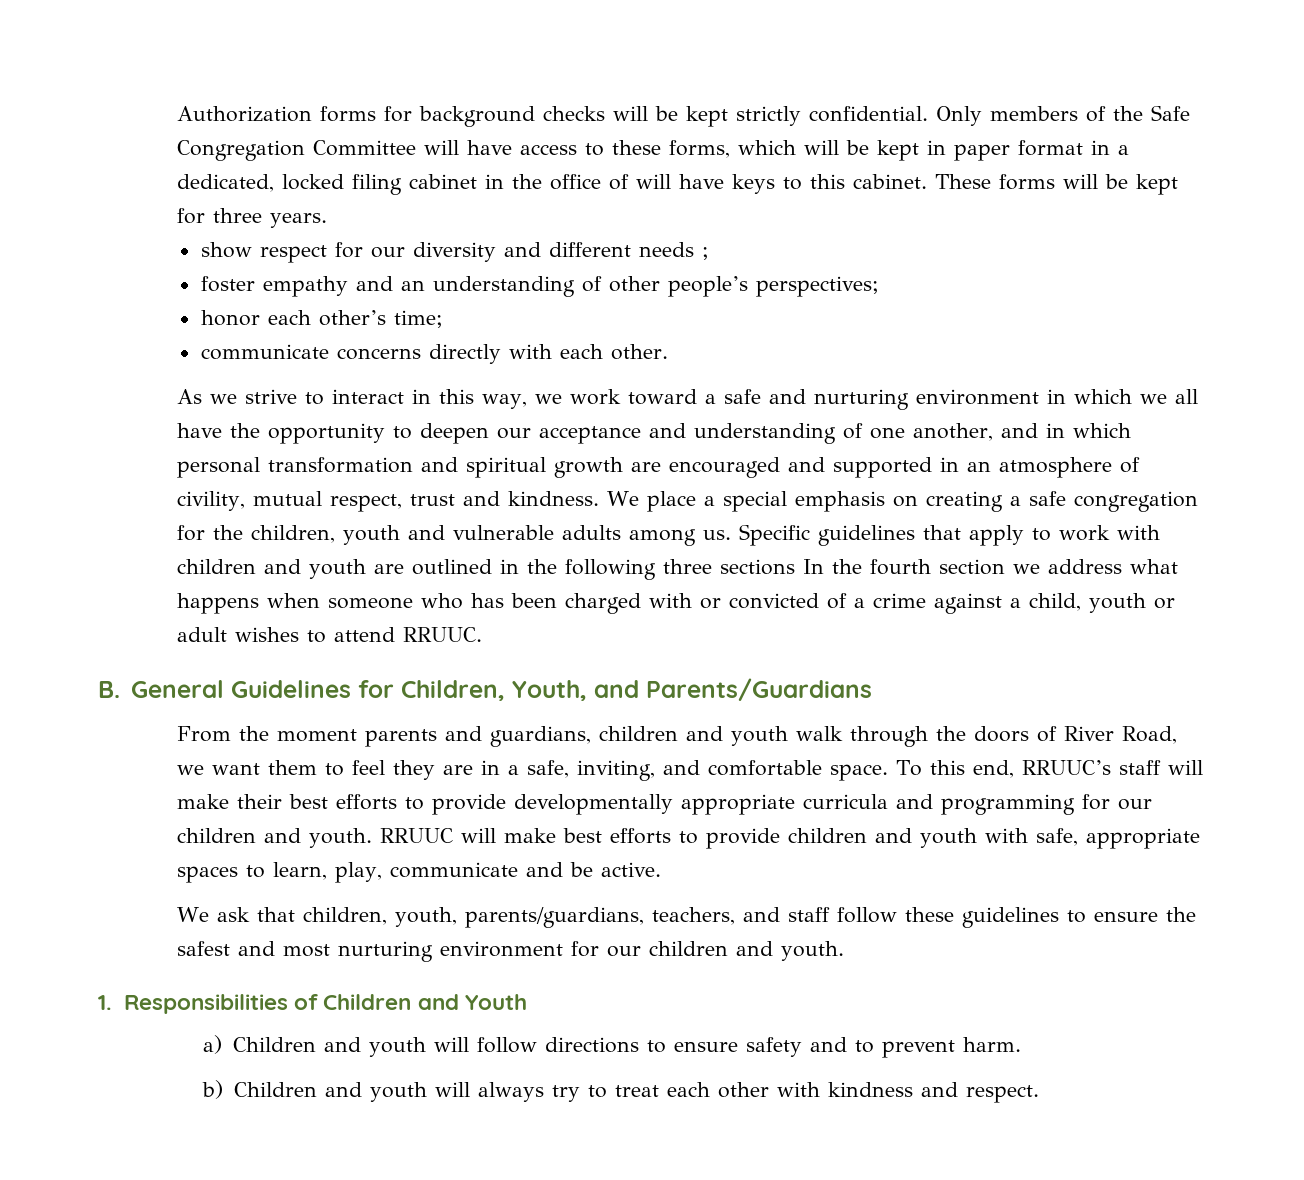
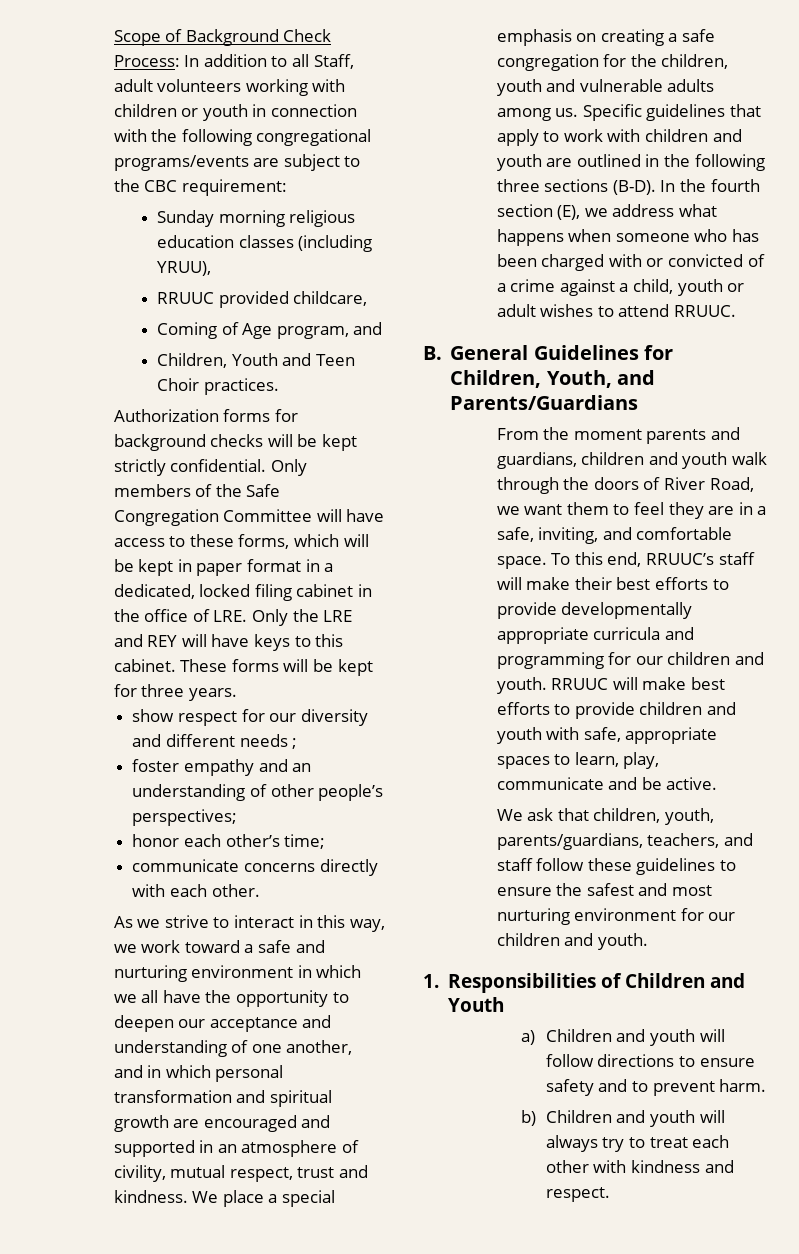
+ Scope of Background Check Process: In addition to all Staff, adult volunteers working with children or youth in connection with the following congregational programs/events are subject to the CBC requirement:
+ Sunday morning religious education classes (including YRUU),
+ RRUUC provided childcare,
+ Coming of Age program, and
+ Children, Youth and Teen Choir practices.
- Only members of the Safe Congregation Committee will have access to these forms, which will be kept in paper format in a dedicated, locked filing cabinet in the office of will have keys to this cabinet.
+ Only members of the Safe Congregation Committee will have access to these forms, which will be kept in paper format in a dedicated, locked filing cabinet in the office of LRE. Only the LRE and REY will have keys to this cabinet.
- Specific guidelines that apply to work with children and youth are outlined in the following three sections In the fourth section we address what happens when someone who has been charged with or convicted of a crime against a child, youth or adult wishes to attend RRUUC.
+ Specific guidelines that apply to work with children and youth are outlined in the following three sections (B-D). In the fourth section (E), we address what happens when someone who has been charged with or convicted of a crime against a child, youth or adult wishes to attend RRUUC.

